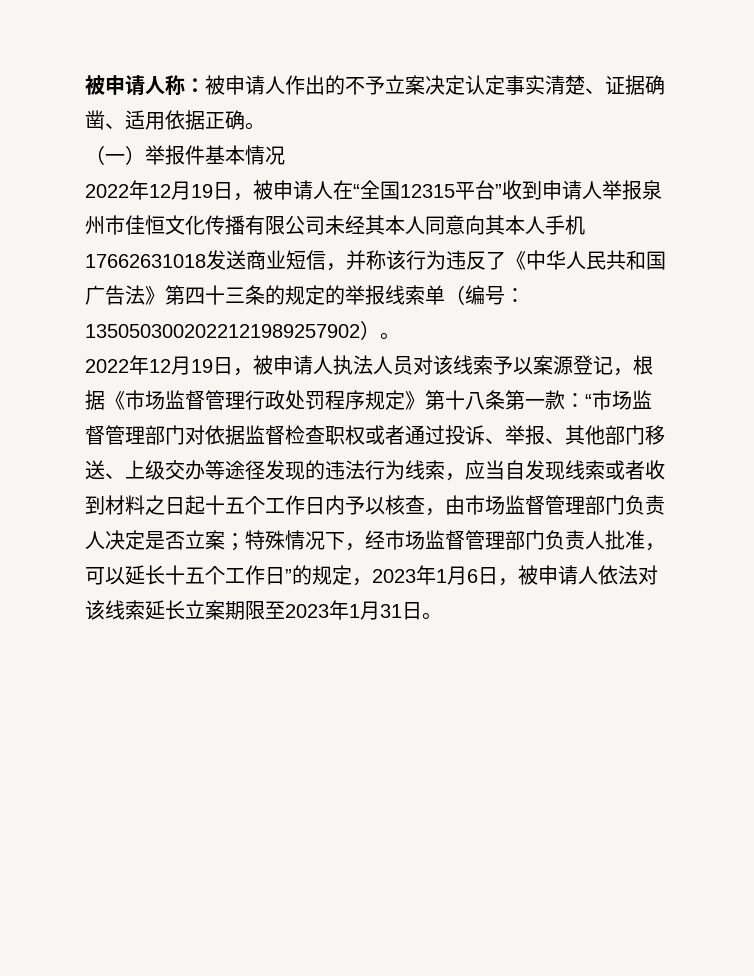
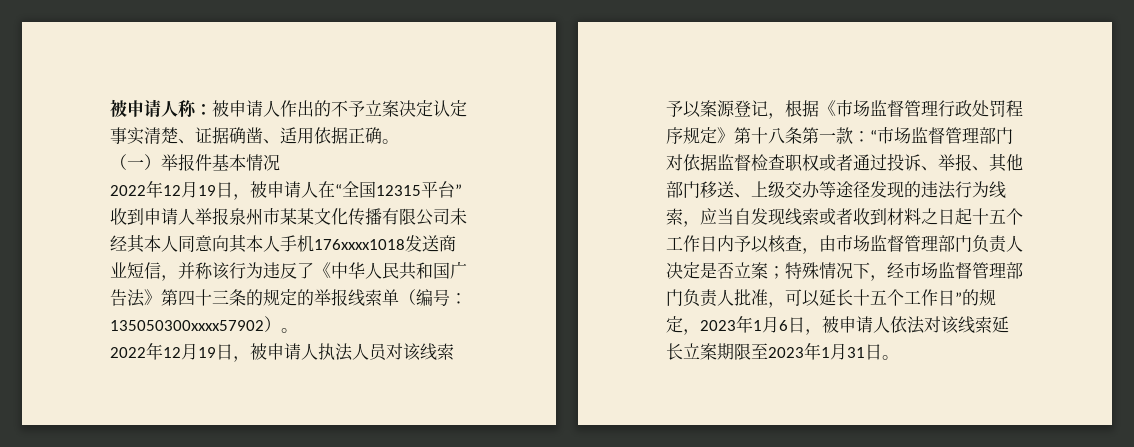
- 2022年12月19日，被申请人在“全国12315平台”收到申请人举报泉州市佳恒文化传播有限公司未经其本人同意向其本人手机17662631018发送商业短信，并称该行为违反了《中华人民共和国广告法》第四十三条的规定的举报线索单（编号：1350503002022121989257902）。
+ 2022年12月19日，被申请人在“全国12315平台”收到申请人举报泉州市某某文化传播有限公司未经其本人同意向其本人手机176xxxx1018发送商业短信，并称该行为违反了《中华人民共和国广告法》第四十三条的规定的举报线索单（编号：135050300xxxx57902）。

